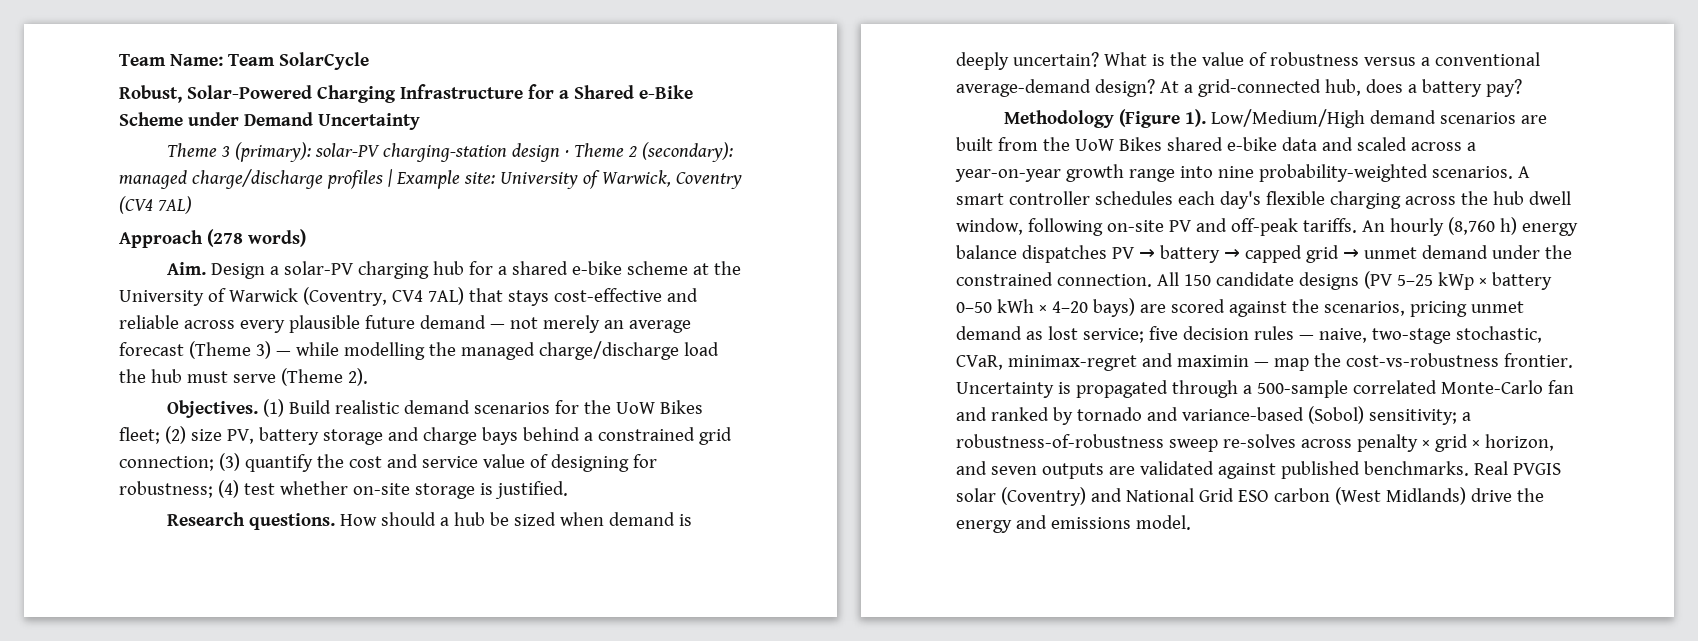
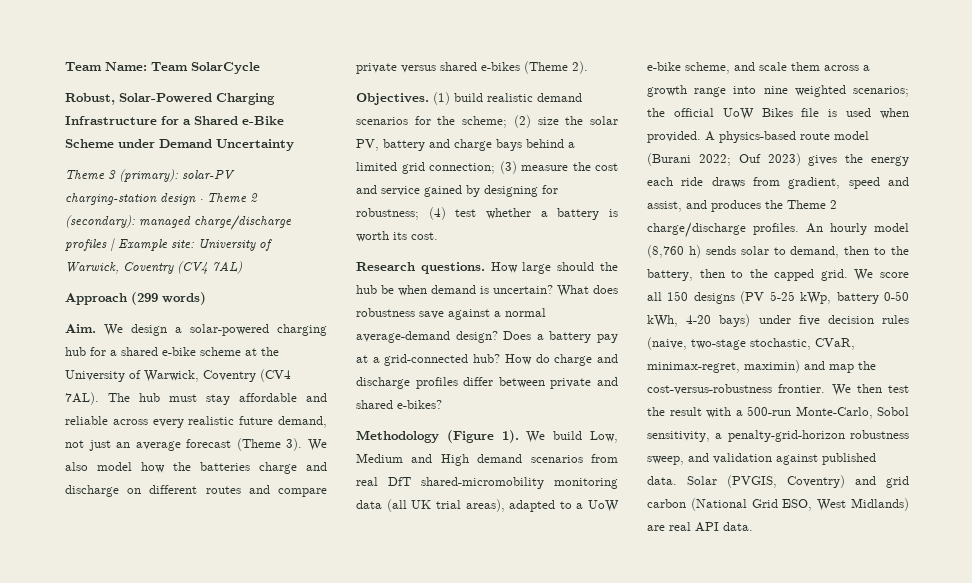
- Approach (278 words)
+ Approach (299 words)
- Aim. Design a solar-PV charging hub for a shared e-bike scheme at the University of Warwick (Coventry, CV4 7AL) that stays cost-effective and reliable across every plausible future demand — not merely an average forecast (Theme 3) — while modelling the managed charge/discharge load the hub must serve (Theme 2).
+ Aim. We design a solar-powered charging hub for a shared e-bike scheme at the University of Warwick, Coventry (CV4 7AL). The hub must stay affordable and reliable across every realistic future demand, not just an average forecast (Theme 3). We also model how the batteries charge and discharge on different routes and compare private versus shared e-bikes (Theme 2).
- (1) Build realistic demand scenarios for the UoW Bikes fleet; (2) size PV, battery storage and charge bays behind a constrained grid connection; (3) quantify the cost and service value of designing for robustness; (4) test whether on-site storage is justified.
+ (1) build realistic demand scenarios for the scheme; (2) size the solar PV, battery and charge bays behind a limited grid connection; (3) measure the cost and service gained by designing for robustness; (4) test whether a battery is worth its cost.
- How should a hub be sized when demand is deeply uncertain?
+ How large should the hub be when demand is uncertain?
- What is the value of robustness versus a conventional average-demand design? At a grid-connected hub, does a battery pay?
- Methodology (Figure 1). Low/Medium/High demand scenarios are built from the UoW Bikes shared e-bike data and scaled across a year-on-year growth range into nine probability-weighted scenarios. A smart controller schedules each day's flexible charging across the hub dwell window, following on-site PV and off-peak tariffs.
+ What does robustness save against a normal average-demand design? Does a battery pay at a grid-connected hub? How do charge and discharge profiles differ between private and shared e-bikes?
+ Methodology (Figure 1). We build Low, Medium and High demand scenarios from real DfT shared-micromobility monitoring data (all UK trial areas), adapted to a UoW e-bike scheme, and scale them across a growth range into nine weighted scenarios; the official UoW Bikes file is used when provided. A physics-based route model (Burani 2022; Ouf 2023) gives the energy each ride draws from gradient, speed and assist, and produces the Theme 2 charge/discharge profiles.
- An hourly (8,760 h) energy balance dispatches PV → battery → capped grid → unmet demand under the constrained connection. All 150 candidate designs (PV 5–25 kWp × battery 0–50 kWh × 4–20 bays) are scored against the scenarios, pricing unmet demand as lost service; five decision rules — naive, two-stage stochastic, CVaR, minimax-regret and maximin — map the cost-vs-robustness frontier. Uncertainty is propagated through a 500-sample correlated Monte-Carlo fan and ranked by tornado and variance-based (Sobol) sensitivity; a robustness-of-robustness sweep re-solves across penalty × grid × horizon, and seven outputs are validated against published benchmarks. Real PVGIS solar (Coventry) and National Grid ESO carbon (West Midlands) drive the energy and emissions model.
+ An hourly model (8,760 h) sends solar to demand, then to the battery, then to the capped grid. We score all 150 designs (PV 5-25 kWp, battery 0-50 kWh, 4-20 bays) under five decision rules (naive, two-stage stochastic, CVaR, minimax-regret, maximin) and map the cost-versus-robustness frontier. We then test the result with a 500-run Monte-Carlo, Sobol sensitivity, a penalty-grid-horizon robustness sweep, and validation against published data. Solar (PVGIS, Coventry) and grid carbon (National Grid ESO, West Midlands) are real API data.

